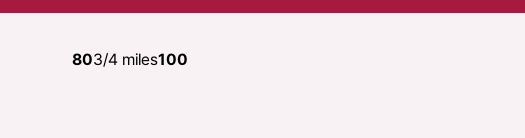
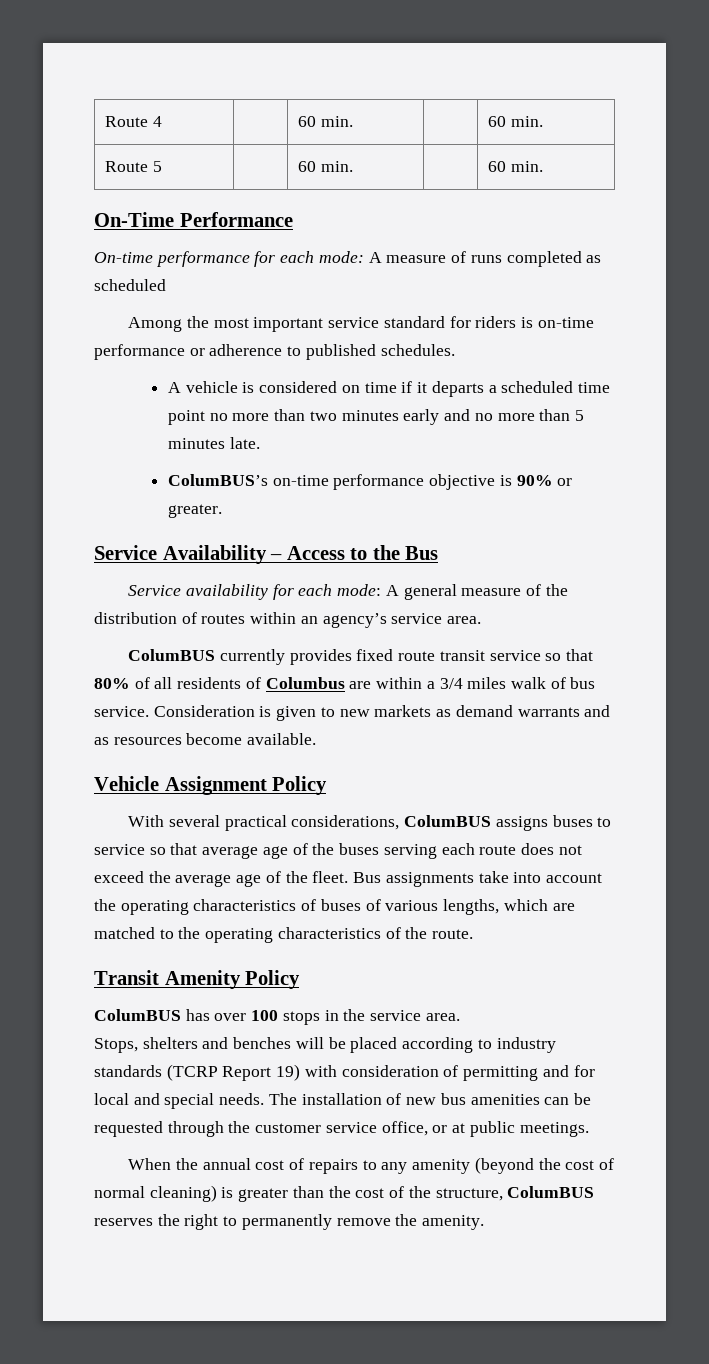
- 803/4 miles100
+ Route 4 | | 60 min. | | 60 min.
+ Route 5 | | 60 min. | | 60 min.
+ On-Time Performance
+ On-time performance for each mode: A measure of runs completed as scheduled
+ Among the most important service standard for riders is on-time performance or adherence to published schedules.
+ A vehicle is considered on time if it departs a scheduled time point no more than two minutes early and no more than 5 minutes late.
+ ColumBUS’s on-time performance objective is 90% or greater.
+ Service Availability – Access to the Bus
+ Service availability for each mode: A general measure of the distribution of routes within an agency’s service area.
+ ColumBUS currently provides fixed route transit service so that 80% of all residents of Columbus are within a 3/4 miles walk of bus service. Consideration is given to new markets as demand warrants and as resources become available.
+ Vehicle Assignment Policy
+ With several practical considerations, ColumBUS assigns buses to service so that average age of the buses serving each route does not exceed the average age of the fleet. Bus assignments take into account the operating characteristics of buses of various lengths, which are matched to the operating characteristics of the route.
+ Transit Amenity Policy
+ ColumBUS has over 100 stops in the service area.
+ Stops, shelters and benches will be placed according to industry standards (TCRP Report 19) with consideration of permitting and for local and special needs. The installation of new bus amenities can be requested through the customer service office, or at public meetings.
+ When the annual cost of repairs to any amenity (beyond the cost of normal cleaning) is greater than the cost of the structure, ColumBUS reserves the right to permanently remove the amenity.

